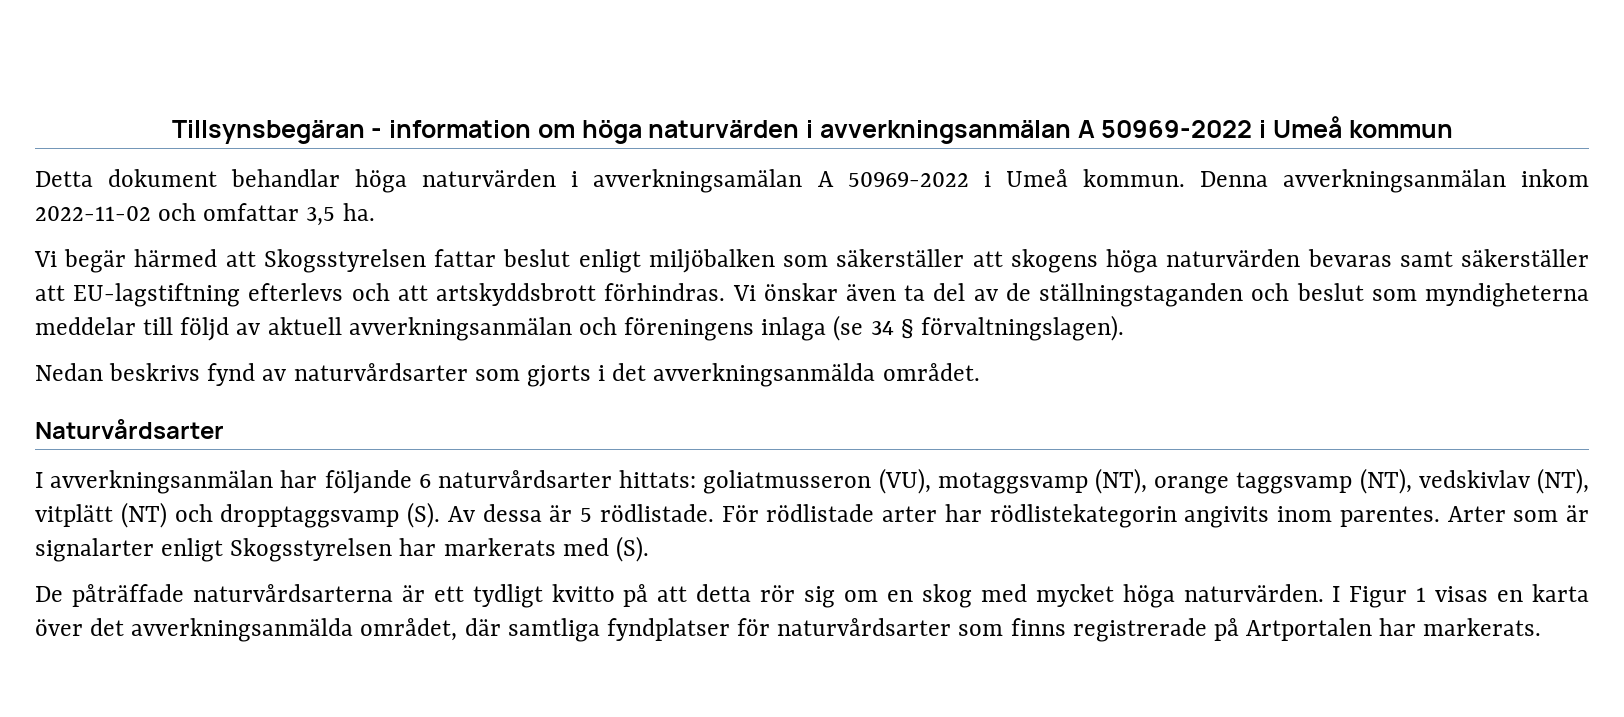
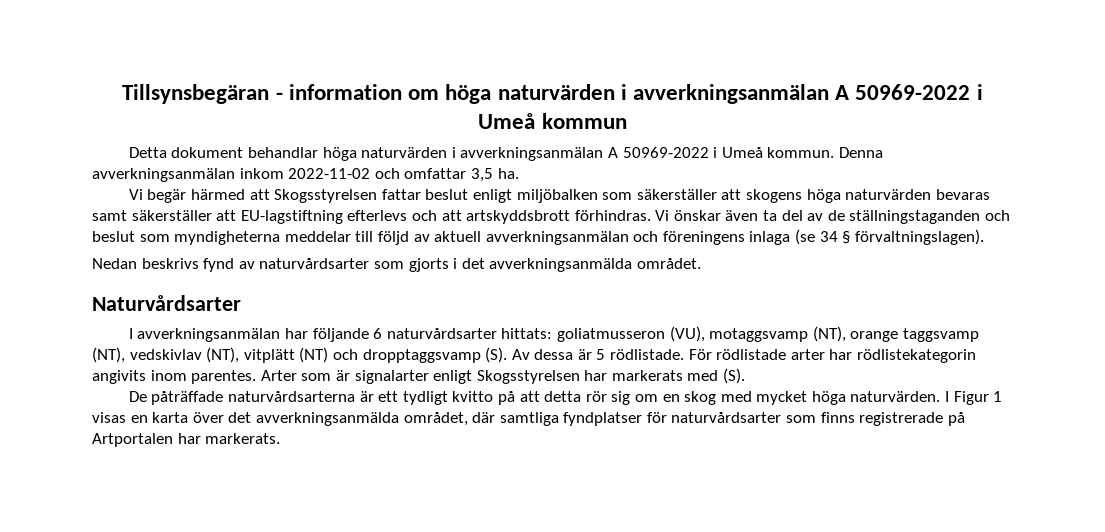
- Detta dokument behandlar höga naturvärden i avverkningsamälan A 50969-2022 i Umeå kommun.
+ Detta dokument behandlar höga naturvärden i avverkningsanmälan A 50969-2022 i Umeå kommun.

